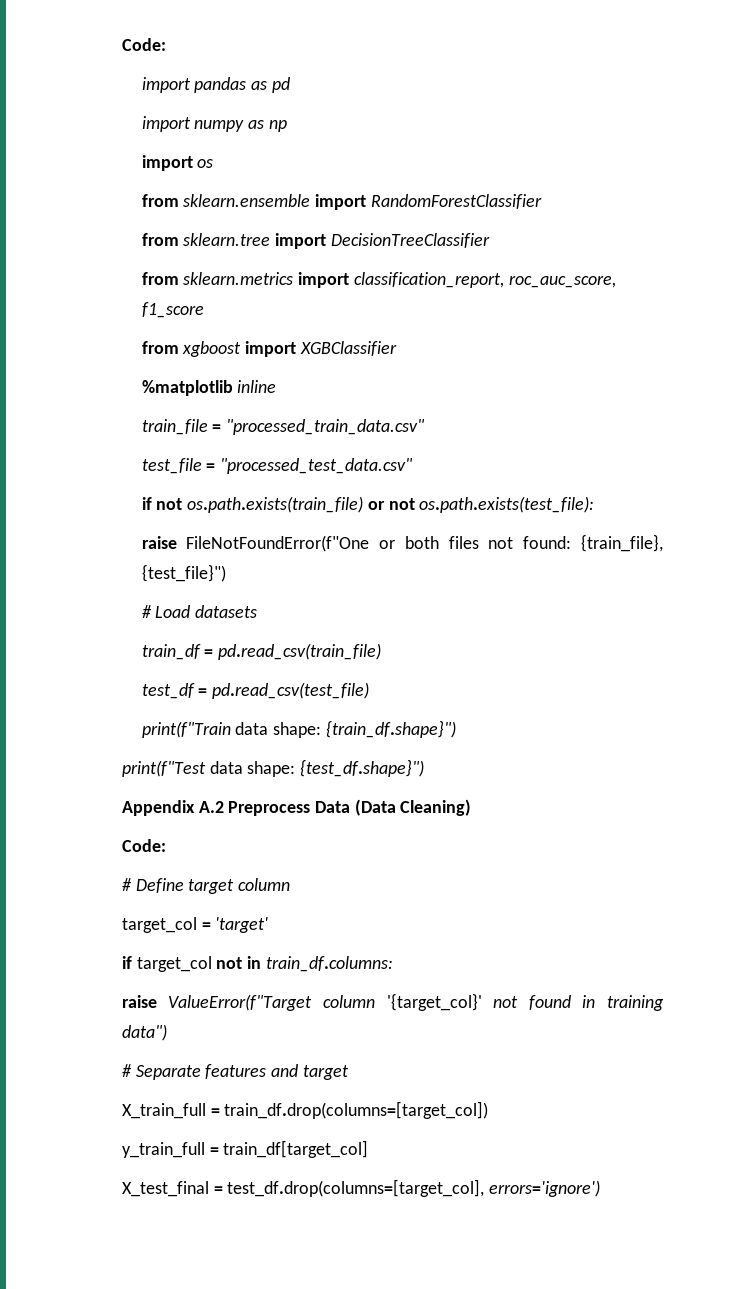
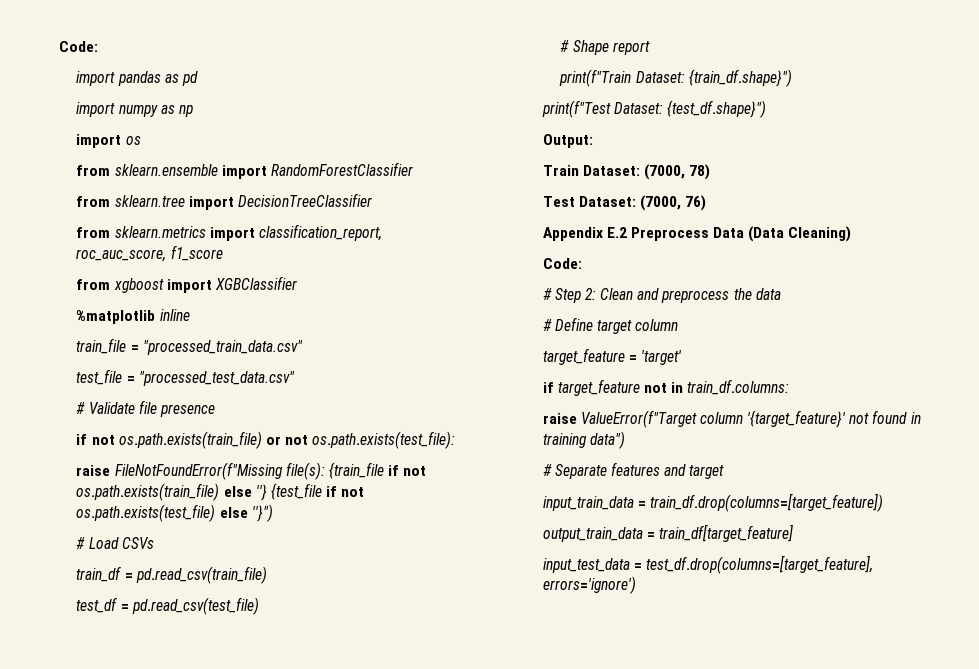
+ # Validate file presence
- raise FileNotFoundError(f"One or both files not found: {train_file}, {test_file}")
+ raise FileNotFoundError(f"Missing file(s): {train_file if not os.path.exists(train_file) else ''} {test_file if not os.path.exists(test_file) else ''}")
- # Load datasets
+ # Load CSVs
+ # Shape report
- print(f"Train data shape: {train_df.shape}")
+ print(f"Train Dataset: {train_df.shape}")
- print(f"Test data shape: {test_df.shape}")
+ print(f"Test Dataset: {test_df.shape}")
+ Output:
+ Train Dataset: (7000, 78)
+ Test Dataset: (7000, 76)
- Appendix A.2 Preprocess Data (Data Cleaning)
+ Appendix E.2 Preprocess Data (Data Cleaning)
+ # Step 2: Clean and preprocess the data
- target_col = 'target'
+ target_feature = 'target'
- if target_col not in train_df.columns:
+ if target_feature not in train_df.columns:
- raise ValueError(f"Target column '{target_col}' not found in training data")
+ raise ValueError(f"Target column '{target_feature}' not found in training data")
- X_train_full = train_df.drop(columns=[target_col])
- y_train_full = train_df[target_col]
- X_test_final = test_df.drop(columns=[target_col], errors='ignore')
+ input_train_data = train_df.drop(columns=[target_feature])
+ output_train_data = train_df[target_feature]
+ input_test_data = test_df.drop(columns=[target_feature], errors='ignore')

